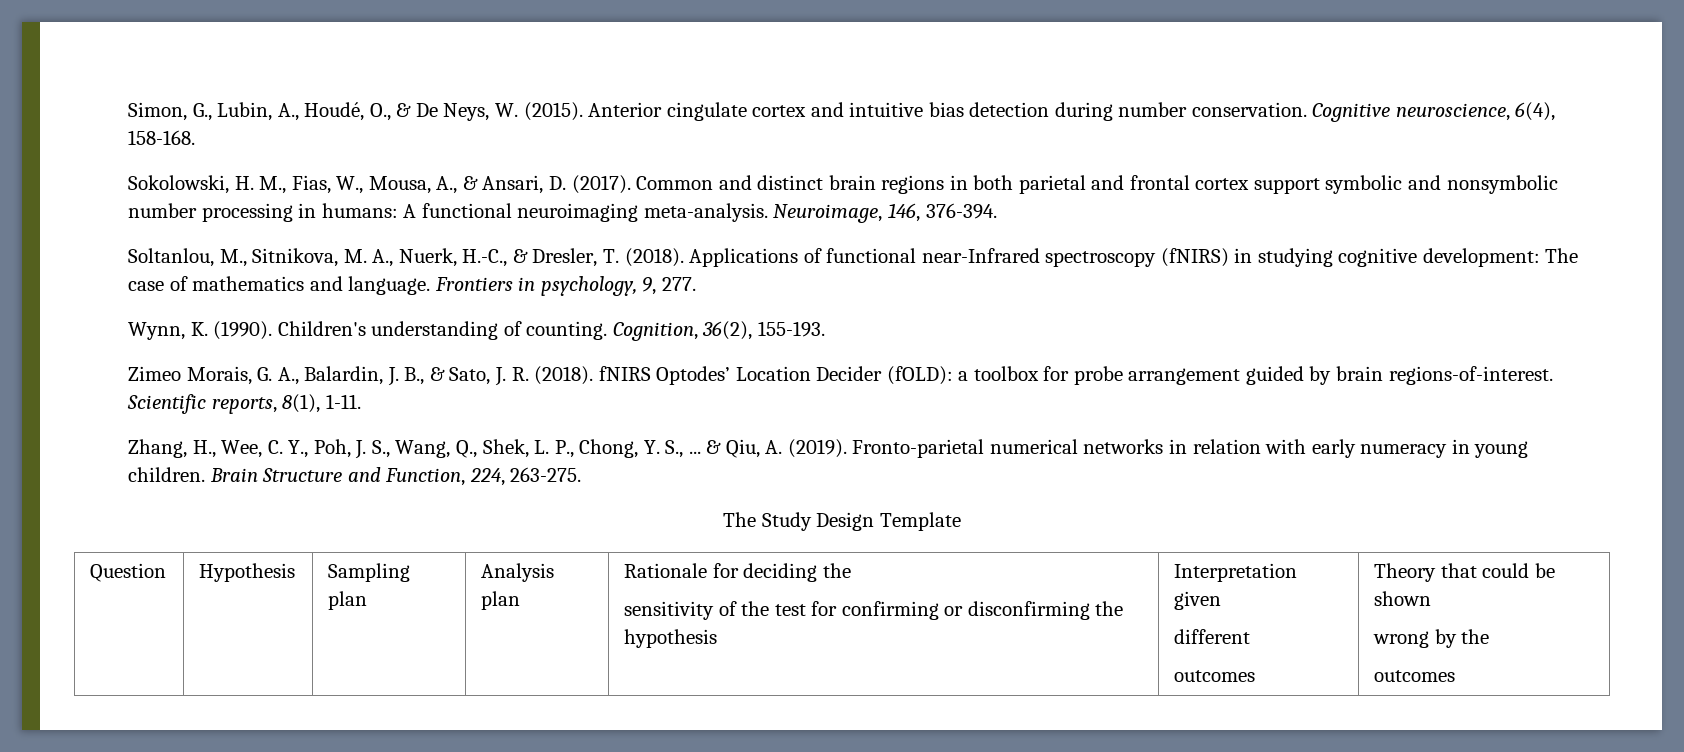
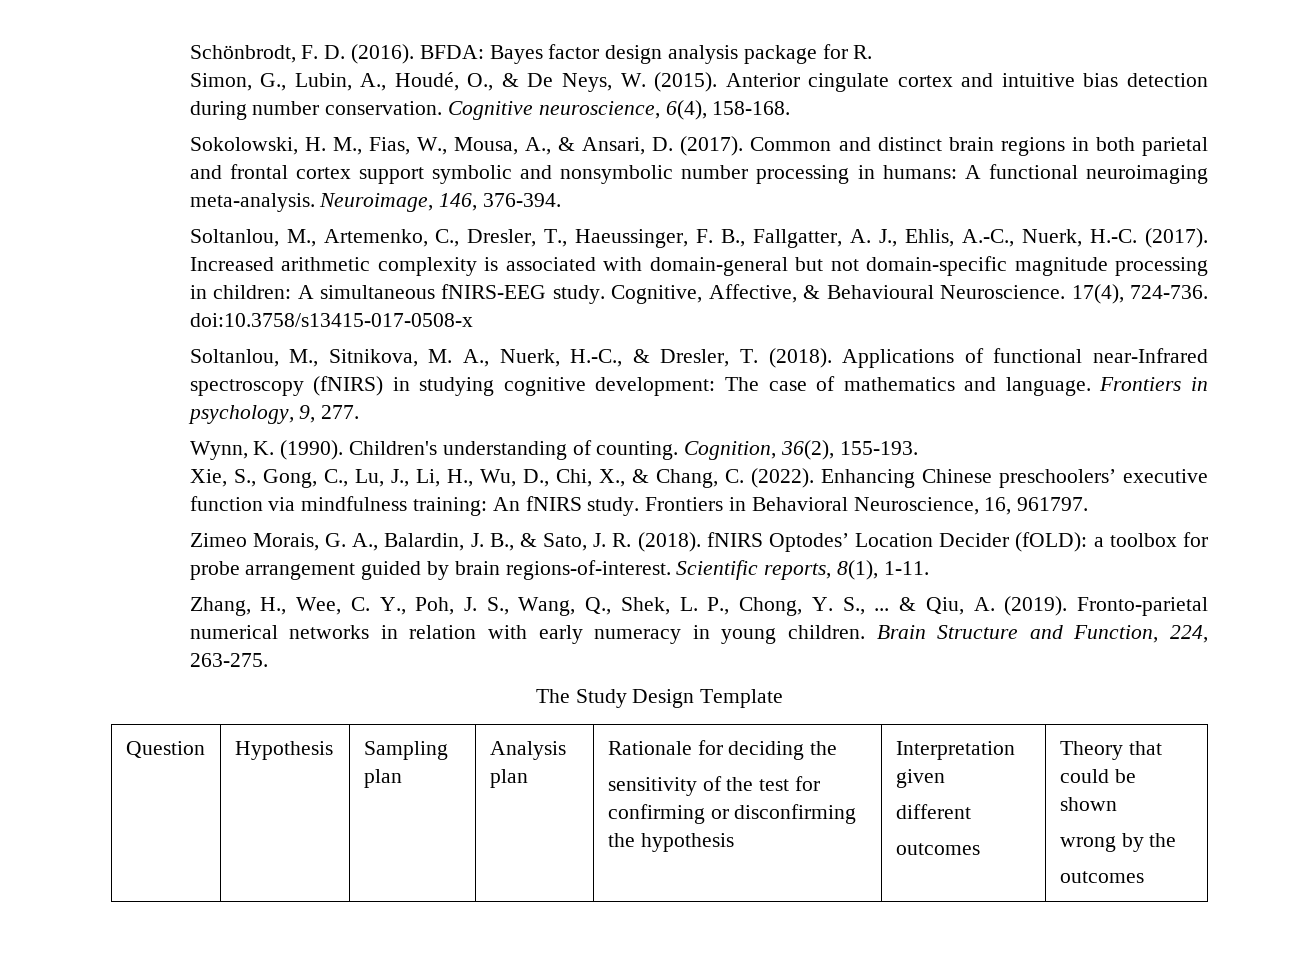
+ Schönbrodt, F. D. (2016). BFDA: Bayes factor design analysis package for R.
+ Soltanlou, M., Artemenko, C., Dresler, T., Haeussinger, F. B., Fallgatter, A. J., Ehlis, A.-C., Nuerk, H.-C. (2017). Increased arithmetic complexity is associated with domain-general but not domain-specific magnitude processing in children: A simultaneous fNIRS-EEG study. Cognitive, Affective, & Behavioural Neuroscience. 17(4), 724-736. doi:10.3758/s13415-017-0508-x
+ Xie, S., Gong, C., Lu, J., Li, H., Wu, D., Chi, X., & Chang, C. (2022). Enhancing Chinese preschoolers’ executive function via mindfulness training: An fNIRS study. Frontiers in Behavioral Neuroscience, 16, 961797.

